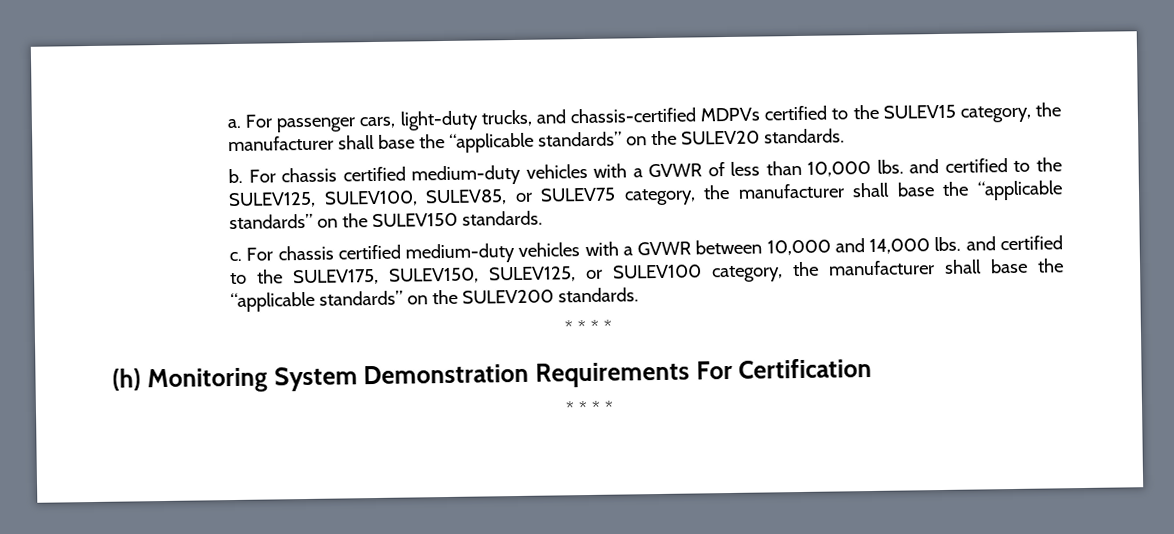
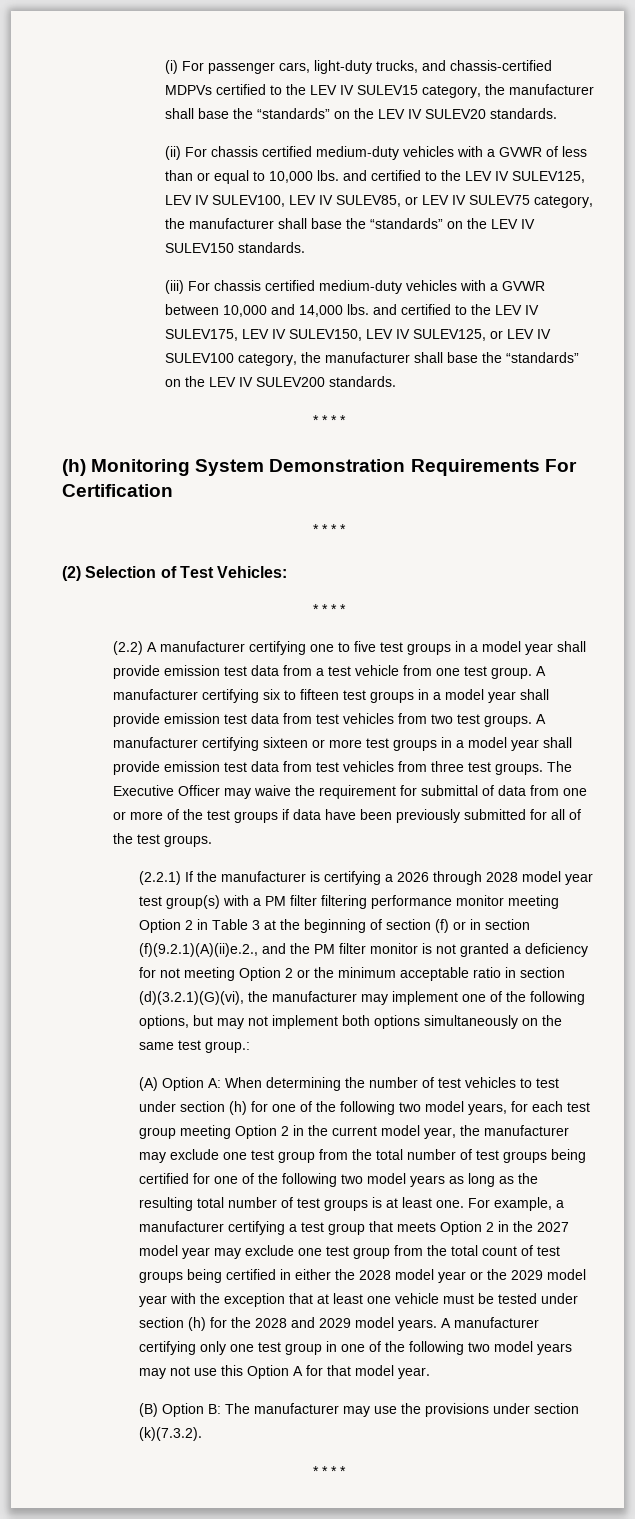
- a. For passenger cars, light-duty trucks, and chassis-certified MDPVs certified to the SULEV15 category, the manufacturer shall base the “applicable standards” on the SULEV20 standards.
+ (i) For passenger cars, light-duty trucks, and chassis-certified MDPVs certified to the LEV IV SULEV15 category, the manufacturer shall base the “standards” on the LEV IV SULEV20 standards.
- b. For chassis certified medium-duty vehicles with a GVWR of less than 10,000 lbs. and certified to the SULEV125, SULEV100, SULEV85, or SULEV75 category, the manufacturer shall base the “applicable standards” on the SULEV150 standards.
+ (ii) For chassis certified medium-duty vehicles with a GVWR of less than or equal to 10,000 lbs. and certified to the LEV IV SULEV125, LEV IV SULEV100, LEV IV SULEV85, or LEV IV SULEV75 category, the manufacturer shall base the “standards” on the LEV IV SULEV150 standards.
- c. For chassis certified medium-duty vehicles with a GVWR between 10,000 and 14,000 lbs. and certified to the SULEV175, SULEV150, SULEV125, or SULEV100 category, the manufacturer shall base the “applicable standards” on the SULEV200 standards.
+ (iii) For chassis certified medium-duty vehicles with a GVWR between 10,000 and 14,000 lbs. and certified to the LEV IV SULEV175, LEV IV SULEV150, LEV IV SULEV125, or LEV IV SULEV100 category, the manufacturer shall base the “standards” on the LEV IV SULEV200 standards.
+ (2) Selection of Test Vehicles:
+ * * * *
+ (2.2) A manufacturer certifying one to five test groups in a model year shall provide emission test data from a test vehicle from one test group. A manufacturer certifying six to fifteen test groups in a model year shall provide emission test data from test vehicles from two test groups. A manufacturer certifying sixteen or more test groups in a model year shall provide emission test data from test vehicles from three test groups. The Executive Officer may waive the requirement for submittal of data from one or more of the test groups if data have been previously submitted for all of the test groups.
+ (2.2.1) If the manufacturer is certifying a 2026 through 2028 model year test group(s) with a PM filter filtering performance monitor meeting Option 2 in Table 3 at the beginning of section (f) or in section (f)(9.2.1)(A)(ii)e.2., and the PM filter monitor is not granted a deficiency for not meeting Option 2 or the minimum acceptable ratio in section (d)(3.2.1)(G)(vi), the manufacturer may implement one of the following options, but may not implement both options simultaneously on the same test group.:
+ (A) Option A: When determining the number of test vehicles to test under section (h) for one of the following two model years, for each test group meeting Option 2 in the current model year, the manufacturer may exclude one test group from the total number of test groups being certified for one of the following two model years as long as the resulting total number of test groups is at least one. For example, a manufacturer certifying a test group that meets Option 2 in the 2027 model year may exclude one test group from the total count of test groups being certified in either the 2028 model year or the 2029 model year with the exception that at least one vehicle must be tested under section (h) for the 2028 and 2029 model years. A manufacturer certifying only one test group in one of the following two model years may not use this Option A for that model year.
+ (B) Option B: The manufacturer may use the provisions under section (k)(7.3.2).
+ * * * *

